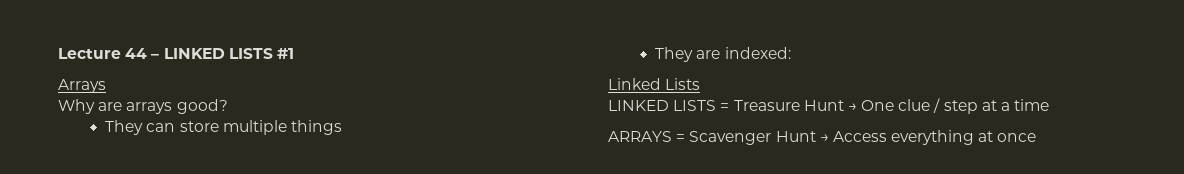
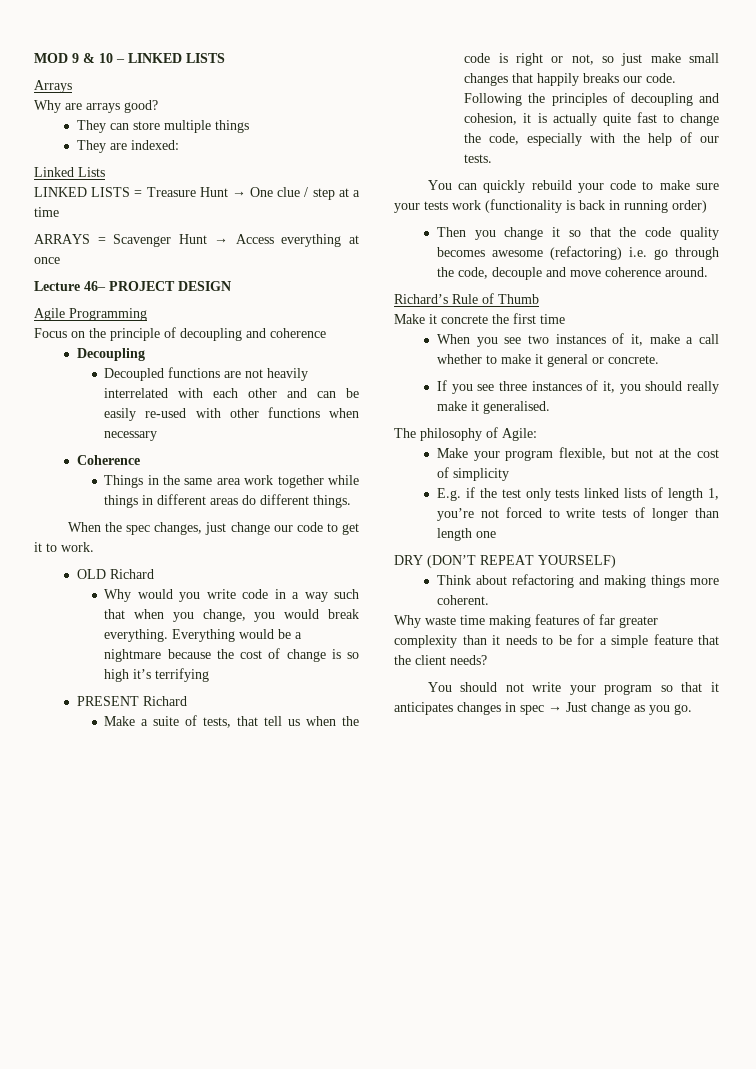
- Lecture 44 – LINKED LISTS #1
+ MOD 9 & 10 – LINKED LISTS
+ Lecture 46– PROJECT DESIGN
+ Agile Programming
+ Focus on the principle of decoupling and coherence
+ Decoupling
+ Decoupled functions are not heavily interrelated with each other and can be easily re-used with other functions when necessary
+ Coherence
+ Things in the same area work together while things in different areas do different things.
+ When the spec changes, just change our code to get it to work.
+ OLD Richard
+ Why would you write code in a way such that when you change, you would break everything. Everything would be a nightmare because the cost of change is so high it’s terrifying
+ PRESENT Richard
+ Make a suite of tests, that tell us when the code is right or not, so just make small changes that happily breaks our code. Following the principles of decoupling and cohesion, it is actually quite fast to change the code, especially with the help of our tests.
+ You can quickly rebuild your code to make sure your tests work (functionality is back in running order)
+ Then you change it so that the code quality becomes awesome (refactoring) i.e. go through the code, decouple and move coherence around.
+ Richard’s Rule of Thumb
+ Make it concrete the first time
+ When you see two instances of it, make a call whether to make it general or concrete.
+ If you see three instances of it, you should really make it generalised.
+ The philosophy of Agile:
+ Make your program flexible, but not at the cost of simplicity
+ E.g. if the test only tests linked lists of length 1, you’re not forced to write tests of longer than length one
+ DRY (DON’T REPEAT YOURSELF)
+ Think about refactoring and making things more coherent.
+ Why waste time making features of far greater complexity than it needs to be for a simple feature that the client needs?
+ You should not write your program so that it anticipates changes in spec → Just change as you go.

